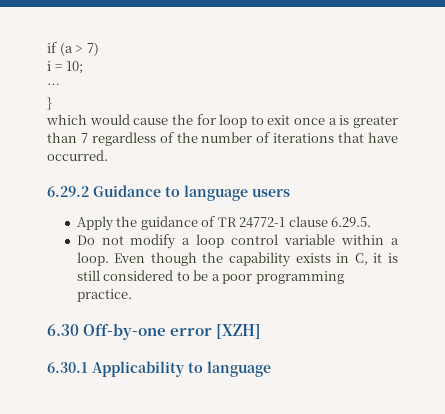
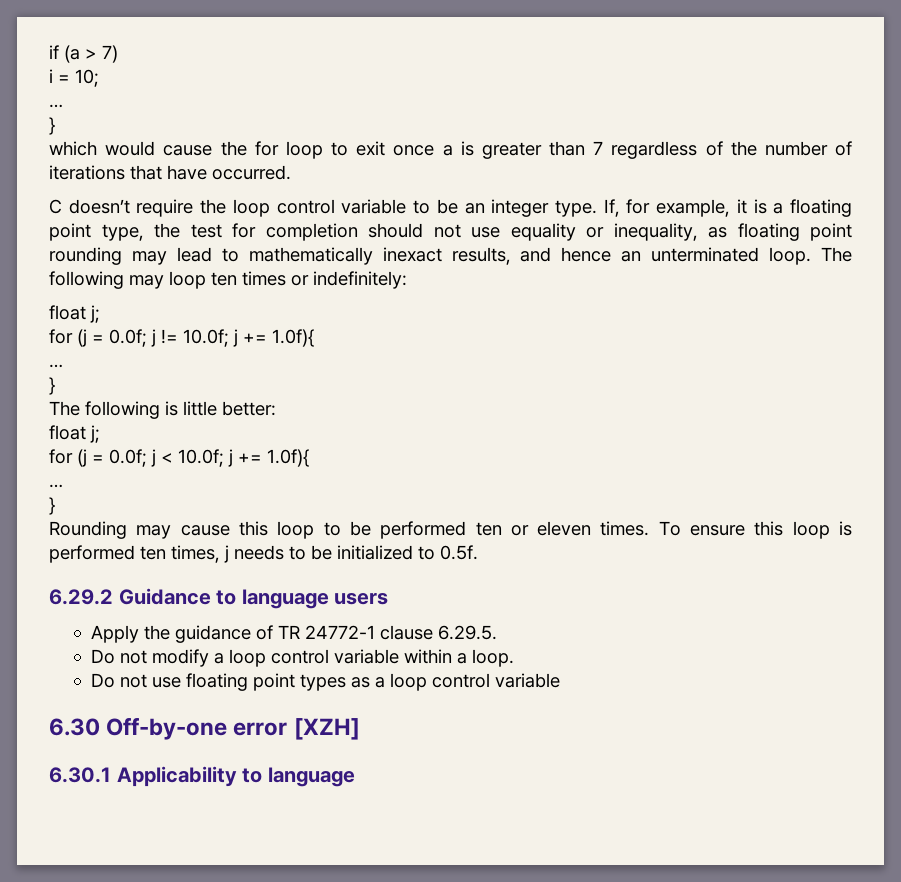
+ C doesn’t require the loop control variable to be an integer type. If, for example, it is a floating point type, the test for completion should not use equality or inequality, as floating point rounding may lead to mathematically inexact results, and hence an unterminated loop. The following may loop ten times or indefinitely:
+ float j;
+ for (j = 0.0f; j != 10.0f; j += 1.0f){
+ …
+ }
+ The following is little better:
+ float j;
+ for (j = 0.0f; j < 10.0f; j += 1.0f){
+ …
+ }
+ Rounding may cause this loop to be performed ten or eleven times. To ensure this loop is performed ten times, j needs to be initialized to 0.5f.
- Do not modify a loop control variable within a loop. Even though the capability exists in C, it is still considered to be a poor programming practice.
+ Do not modify a loop control variable within a loop.
+ Do not use floating point types as a loop control variable

